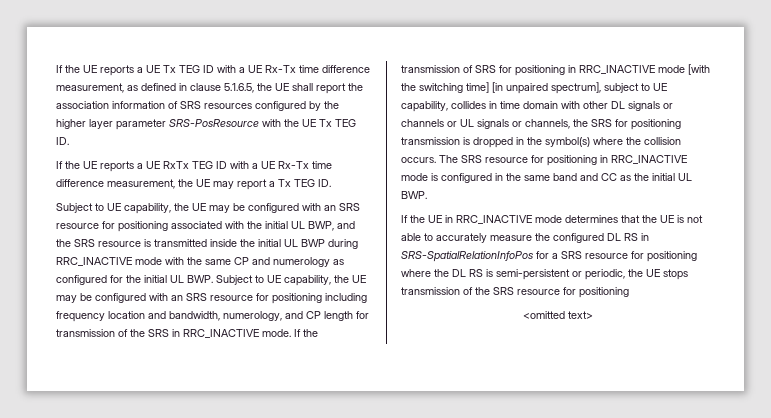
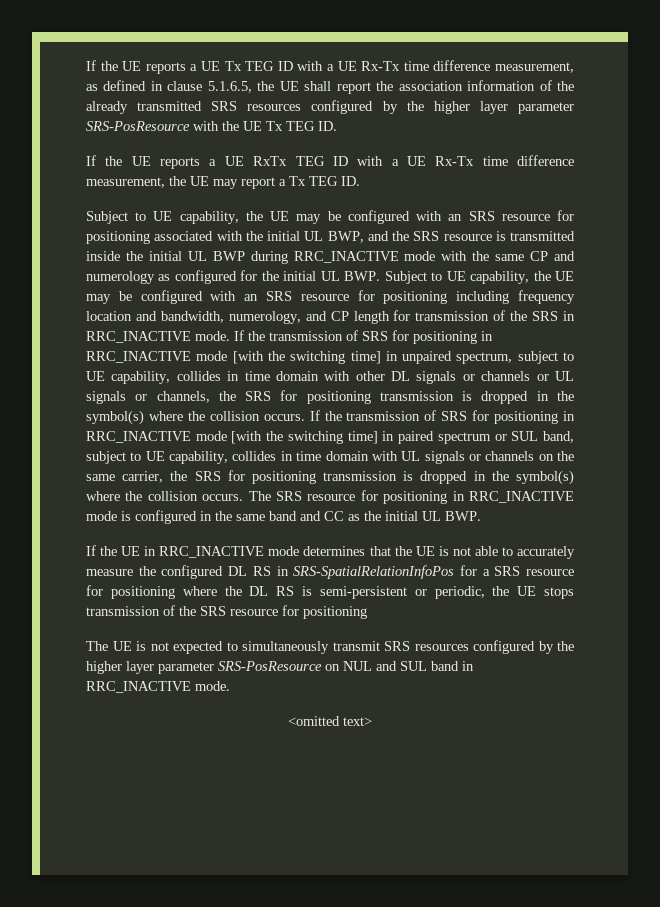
- If the UE reports a UE Tx TEG ID with a UE Rx-Tx time difference measurement, as defined in clause 5.1.6.5, the UE shall report the association information of SRS resources configured by the higher layer parameter SRS-PosResource with the UE Tx TEG ID.
+ If the UE reports a UE Tx TEG ID with a UE Rx-Tx time difference measurement, as defined in clause 5.1.6.5, the UE shall report the association information of the already transmitted SRS resources configured by the higher layer parameter SRS-PosResource with the UE Tx TEG ID.
- If the transmission of SRS for positioning in RRC_INACTIVE mode [with the switching time] [in unpaired spectrum], subject to UE capability, collides in time domain with other DL signals or channels or UL signals or channels, the SRS for positioning transmission is dropped in the symbol(s) where the collision occurs.
+ If the transmission of SRS for positioning in RRC_INACTIVE mode [with the switching time] in unpaired spectrum, subject to UE capability, collides in time domain with other DL signals or channels or UL signals or channels, the SRS for positioning transmission is dropped in the symbol(s) where the collision occurs.
+ If the transmission of SRS for positioning in RRC_INACTIVE mode [with the switching time] in paired spectrum or SUL band, subject to UE capability, collides in time domain with UL signals or channels on the same carrier, the SRS for positioning transmission is dropped in the symbol(s) where the collision occurs.
+ The UE is not expected to simultaneously transmit SRS resources configured by the higher layer parameter SRS-PosResource on NUL and SUL band in RRC_INACTIVE mode.

